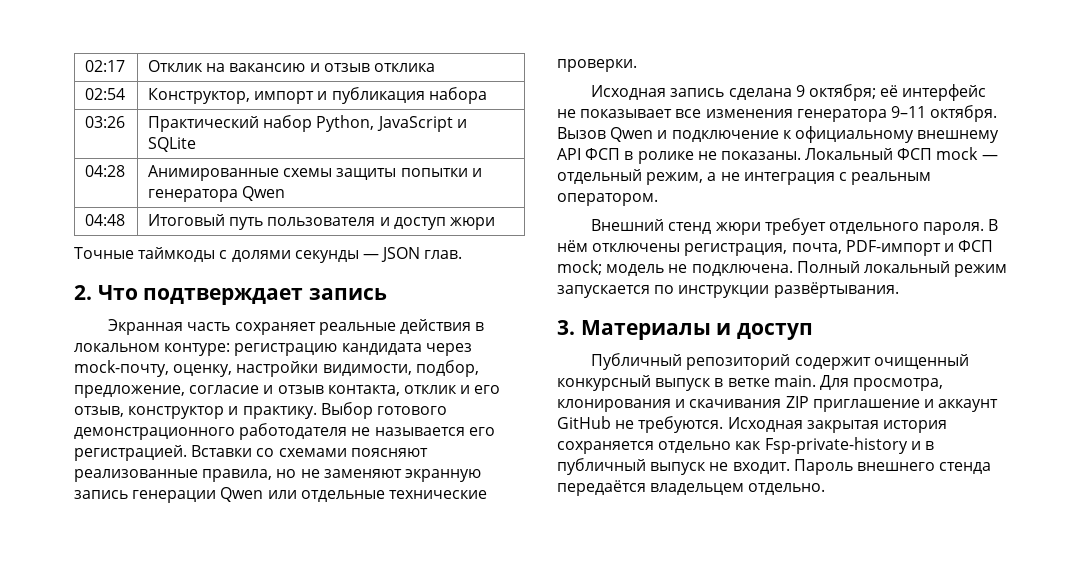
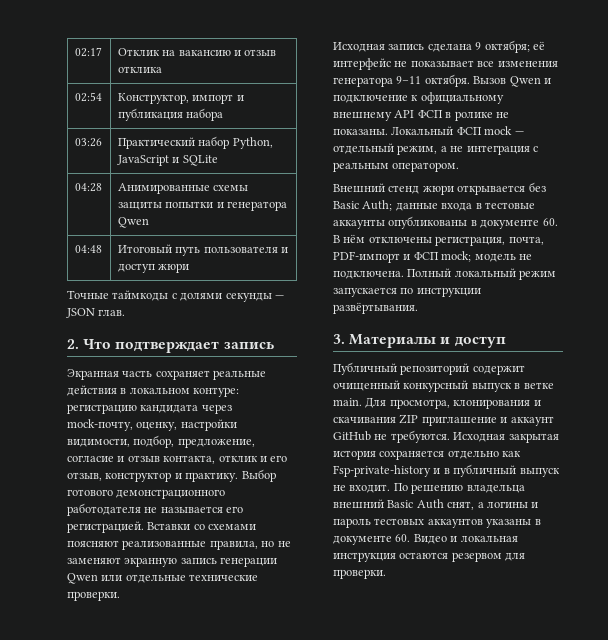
- Внешний стенд жюри требует отдельного пароля. В нём отключены регистрация, почта, PDF-импорт и ФСП mock; модель не подключена.
+ Внешний стенд жюри открывается без Basic Auth; данные входа в тестовые аккаунты опубликованы в документе 60. В нём отключены регистрация, почта, PDF-импорт и ФСП mock; модель не подключена.
- Пароль внешнего стенда передаётся владельцем отдельно.
+ По решению владельца внешний Basic Auth снят, а логины и пароль тестовых аккаунтов указаны в документе 60. Видео и локальная инструкция остаются резервом для проверки.

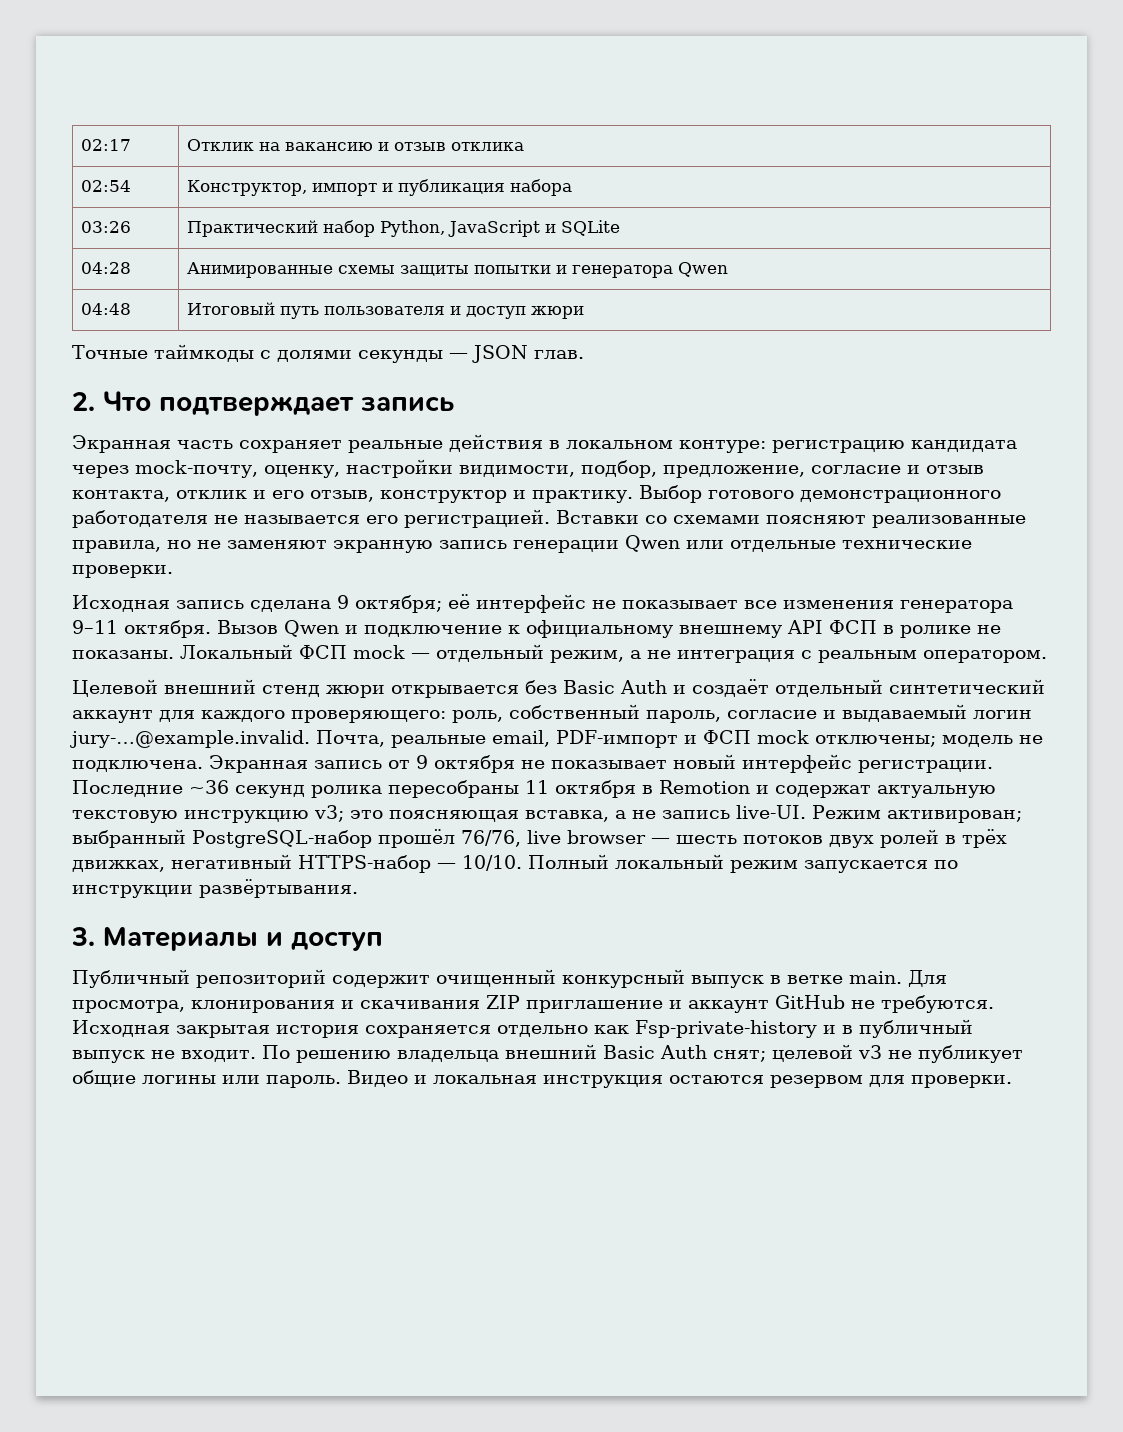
- Внешний стенд жюри открывается без Basic Auth; данные входа в тестовые аккаунты опубликованы в документе 60. В нём отключены регистрация, почта, PDF-импорт и ФСП mock; модель не подключена.
+ Целевой внешний стенд жюри открывается без Basic Auth и создаёт отдельный синтетический аккаунт для каждого проверяющего: роль, собственный пароль, согласие и выдаваемый логин jury-…@example.invalid. Почта, реальные email, PDF-импорт и ФСП mock отключены; модель не подключена.
+ Экранная запись от 9 октября не показывает новый интерфейс регистрации. Последние ~36 секунд ролика пересобраны 11 октября в Remotion и содержат актуальную текстовую инструкцию v3; это поясняющая вставка, а не запись live-UI. Режим активирован; выбранный PostgreSQL-набор прошёл 76/76, live browser — шесть потоков двух ролей в трёх движках, негативный HTTPS-набор — 10/10.
- По решению владельца внешний Basic Auth снят, а логины и пароль тестовых аккаунтов указаны в документе 60. Видео и локальная инструкция остаются резервом для проверки.
+ По решению владельца внешний Basic Auth снят; целевой v3 не публикует общие логины или пароль. Видео и локальная инструкция остаются резервом для проверки.

